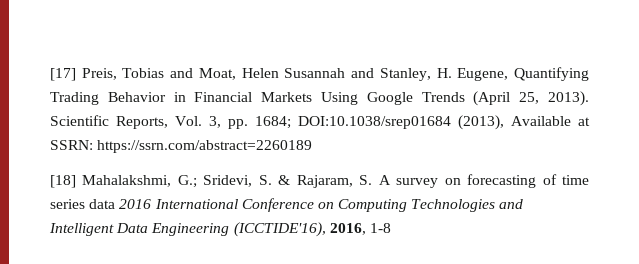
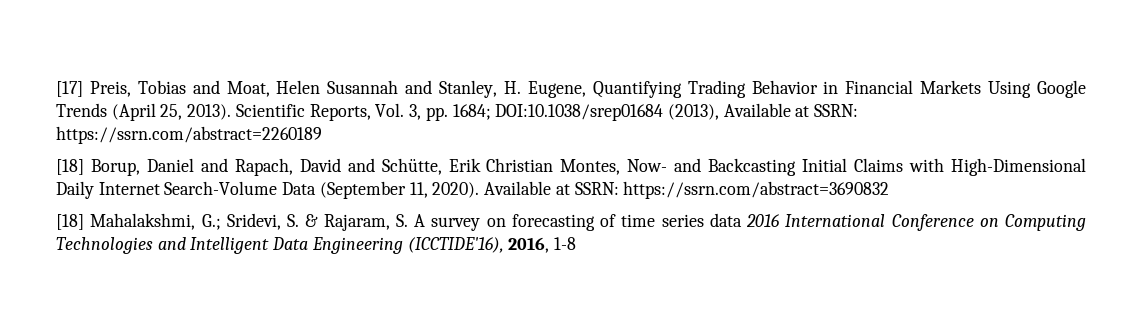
+ [18] Borup, Daniel and Rapach, David and Schütte, Erik Christian Montes, Now- and Backcasting Initial Claims with High-Dimensional Daily Internet Search-Volume Data (September 11, 2020). Available at SSRN: https://ssrn.com/abstract=3690832

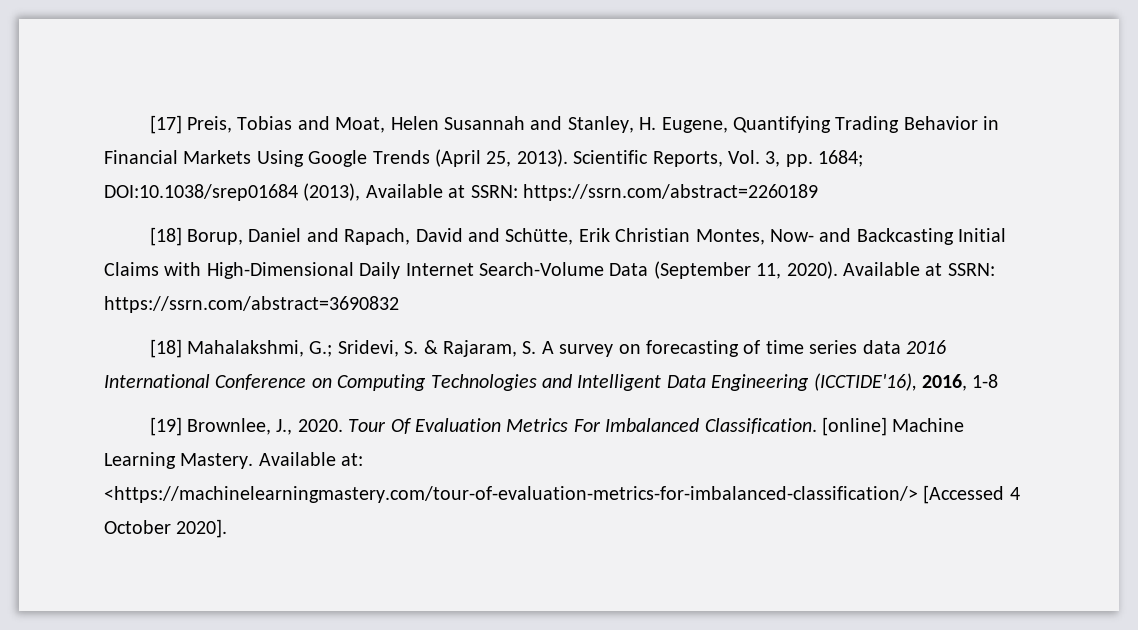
+ [19] Brownlee, J., 2020. Tour Of Evaluation Metrics For Imbalanced Classification. [online] Machine Learning Mastery. Available at: <https://machinelearningmastery.com/tour-of-evaluation-metrics-for-imbalanced-classification/> [Accessed 4 October 2020].

